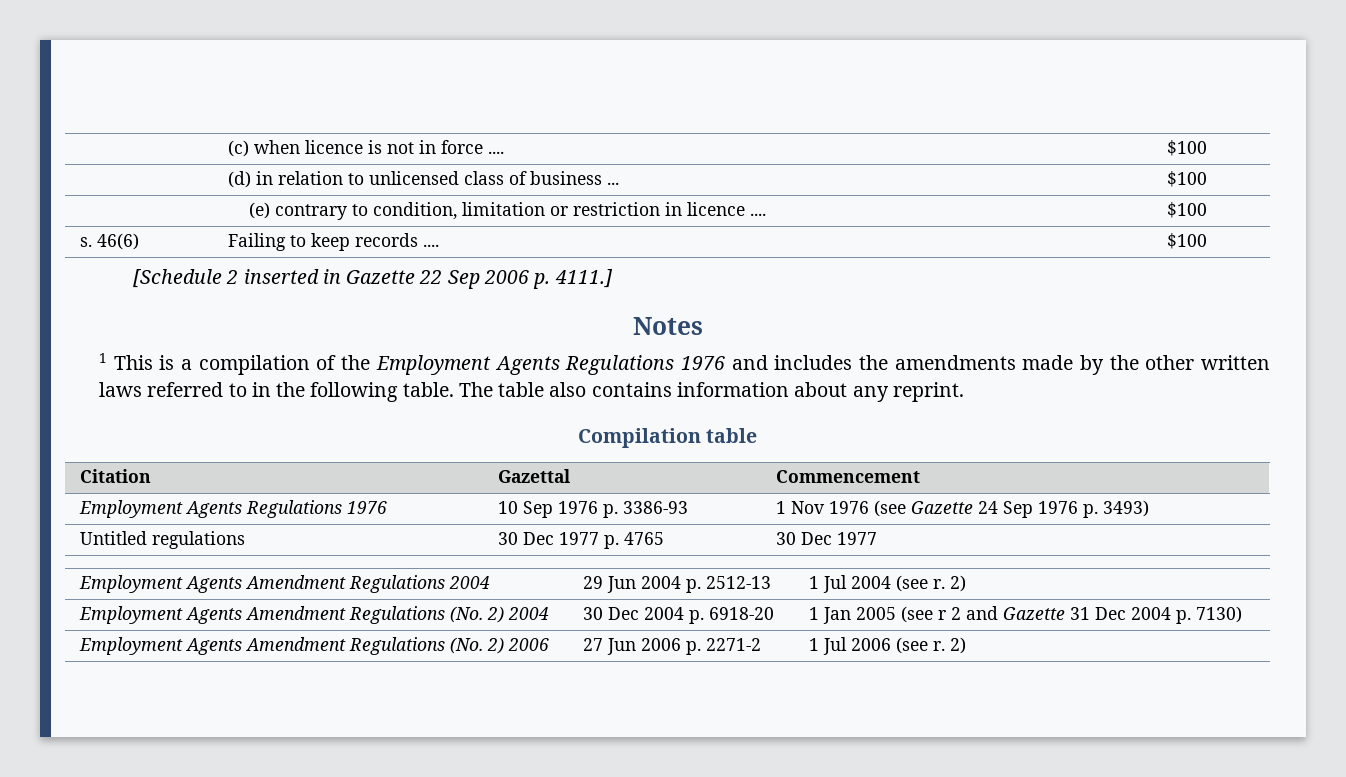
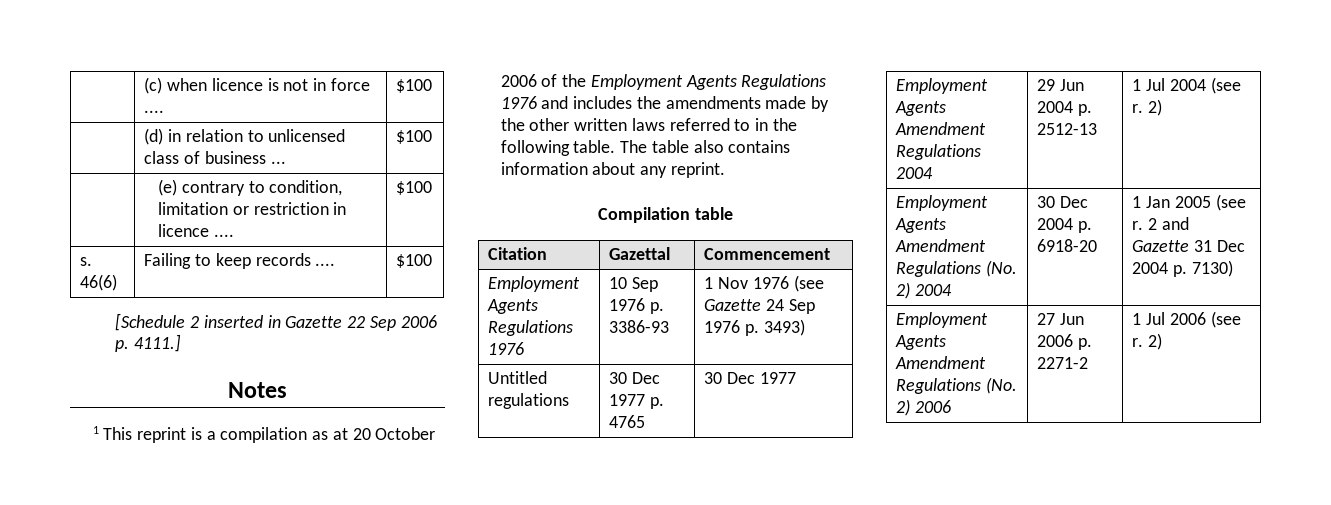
- 1 This is a compilation of the Employment Agents Regulations 1976 and includes the amendments made by the other written laws referred to in the following table.
+ 1 This reprint is a compilation as at 20 October 2006 of the Employment Agents Regulations 1976 and includes the amendments made by the other written laws referred to in the following table.
- Employment Agents Amendment Regulations (No. 2) 2004 | 30 Dec 2004 p. 6918-20 | 1 Jan 2005 (see r 2 and Gazette 31 Dec 2004 p. 7130)
+ Employment Agents Amendment Regulations (No. 2) 2004 | 30 Dec 2004 p. 6918-20 | 1 Jan 2005 (see r. 2 and Gazette 31 Dec 2004 p. 7130)

